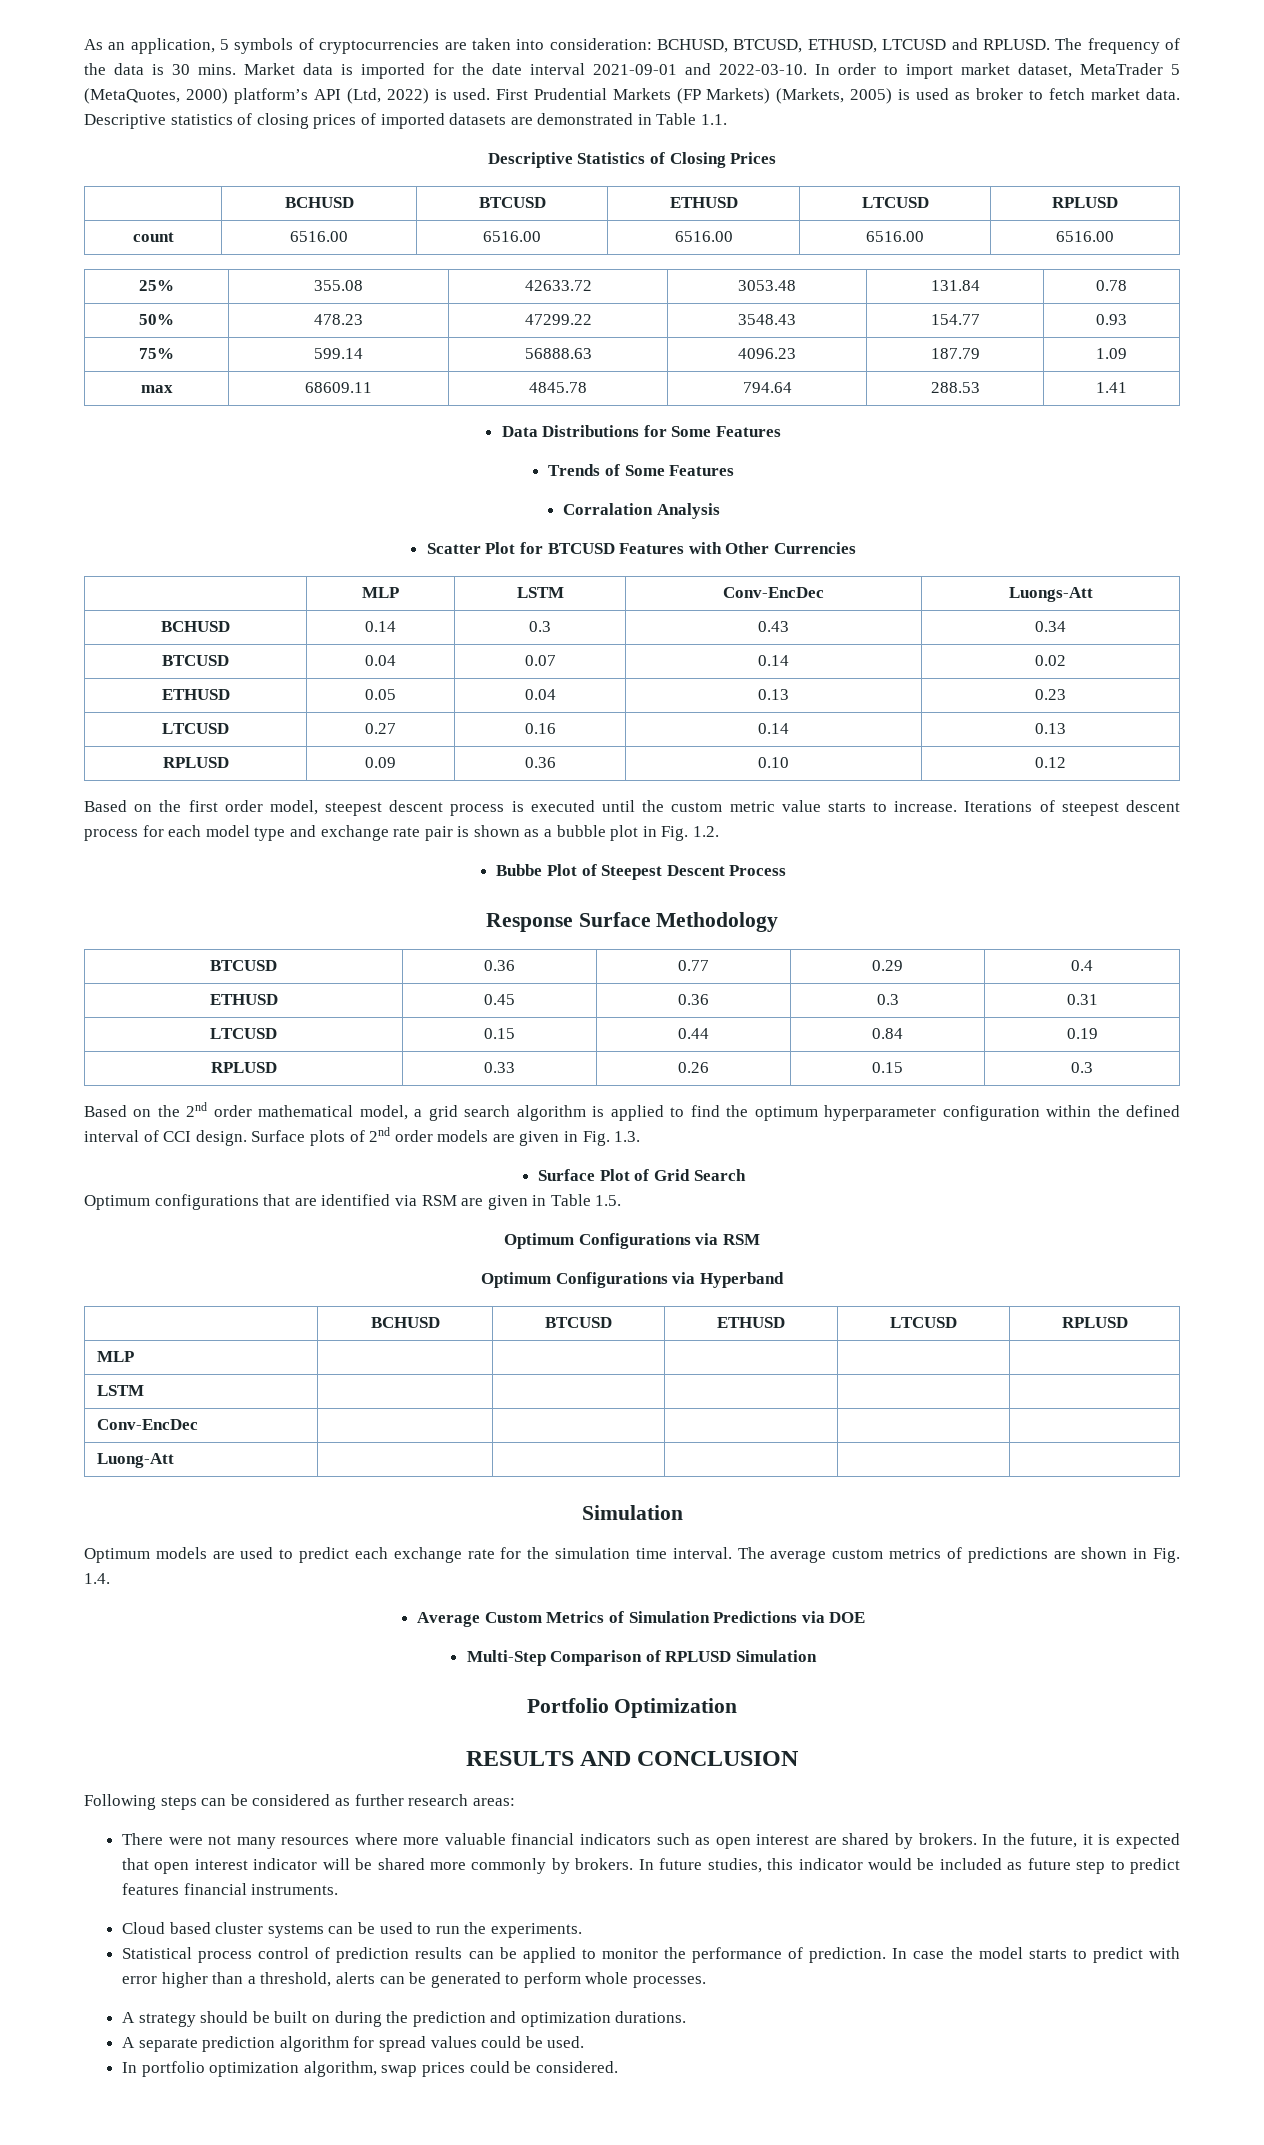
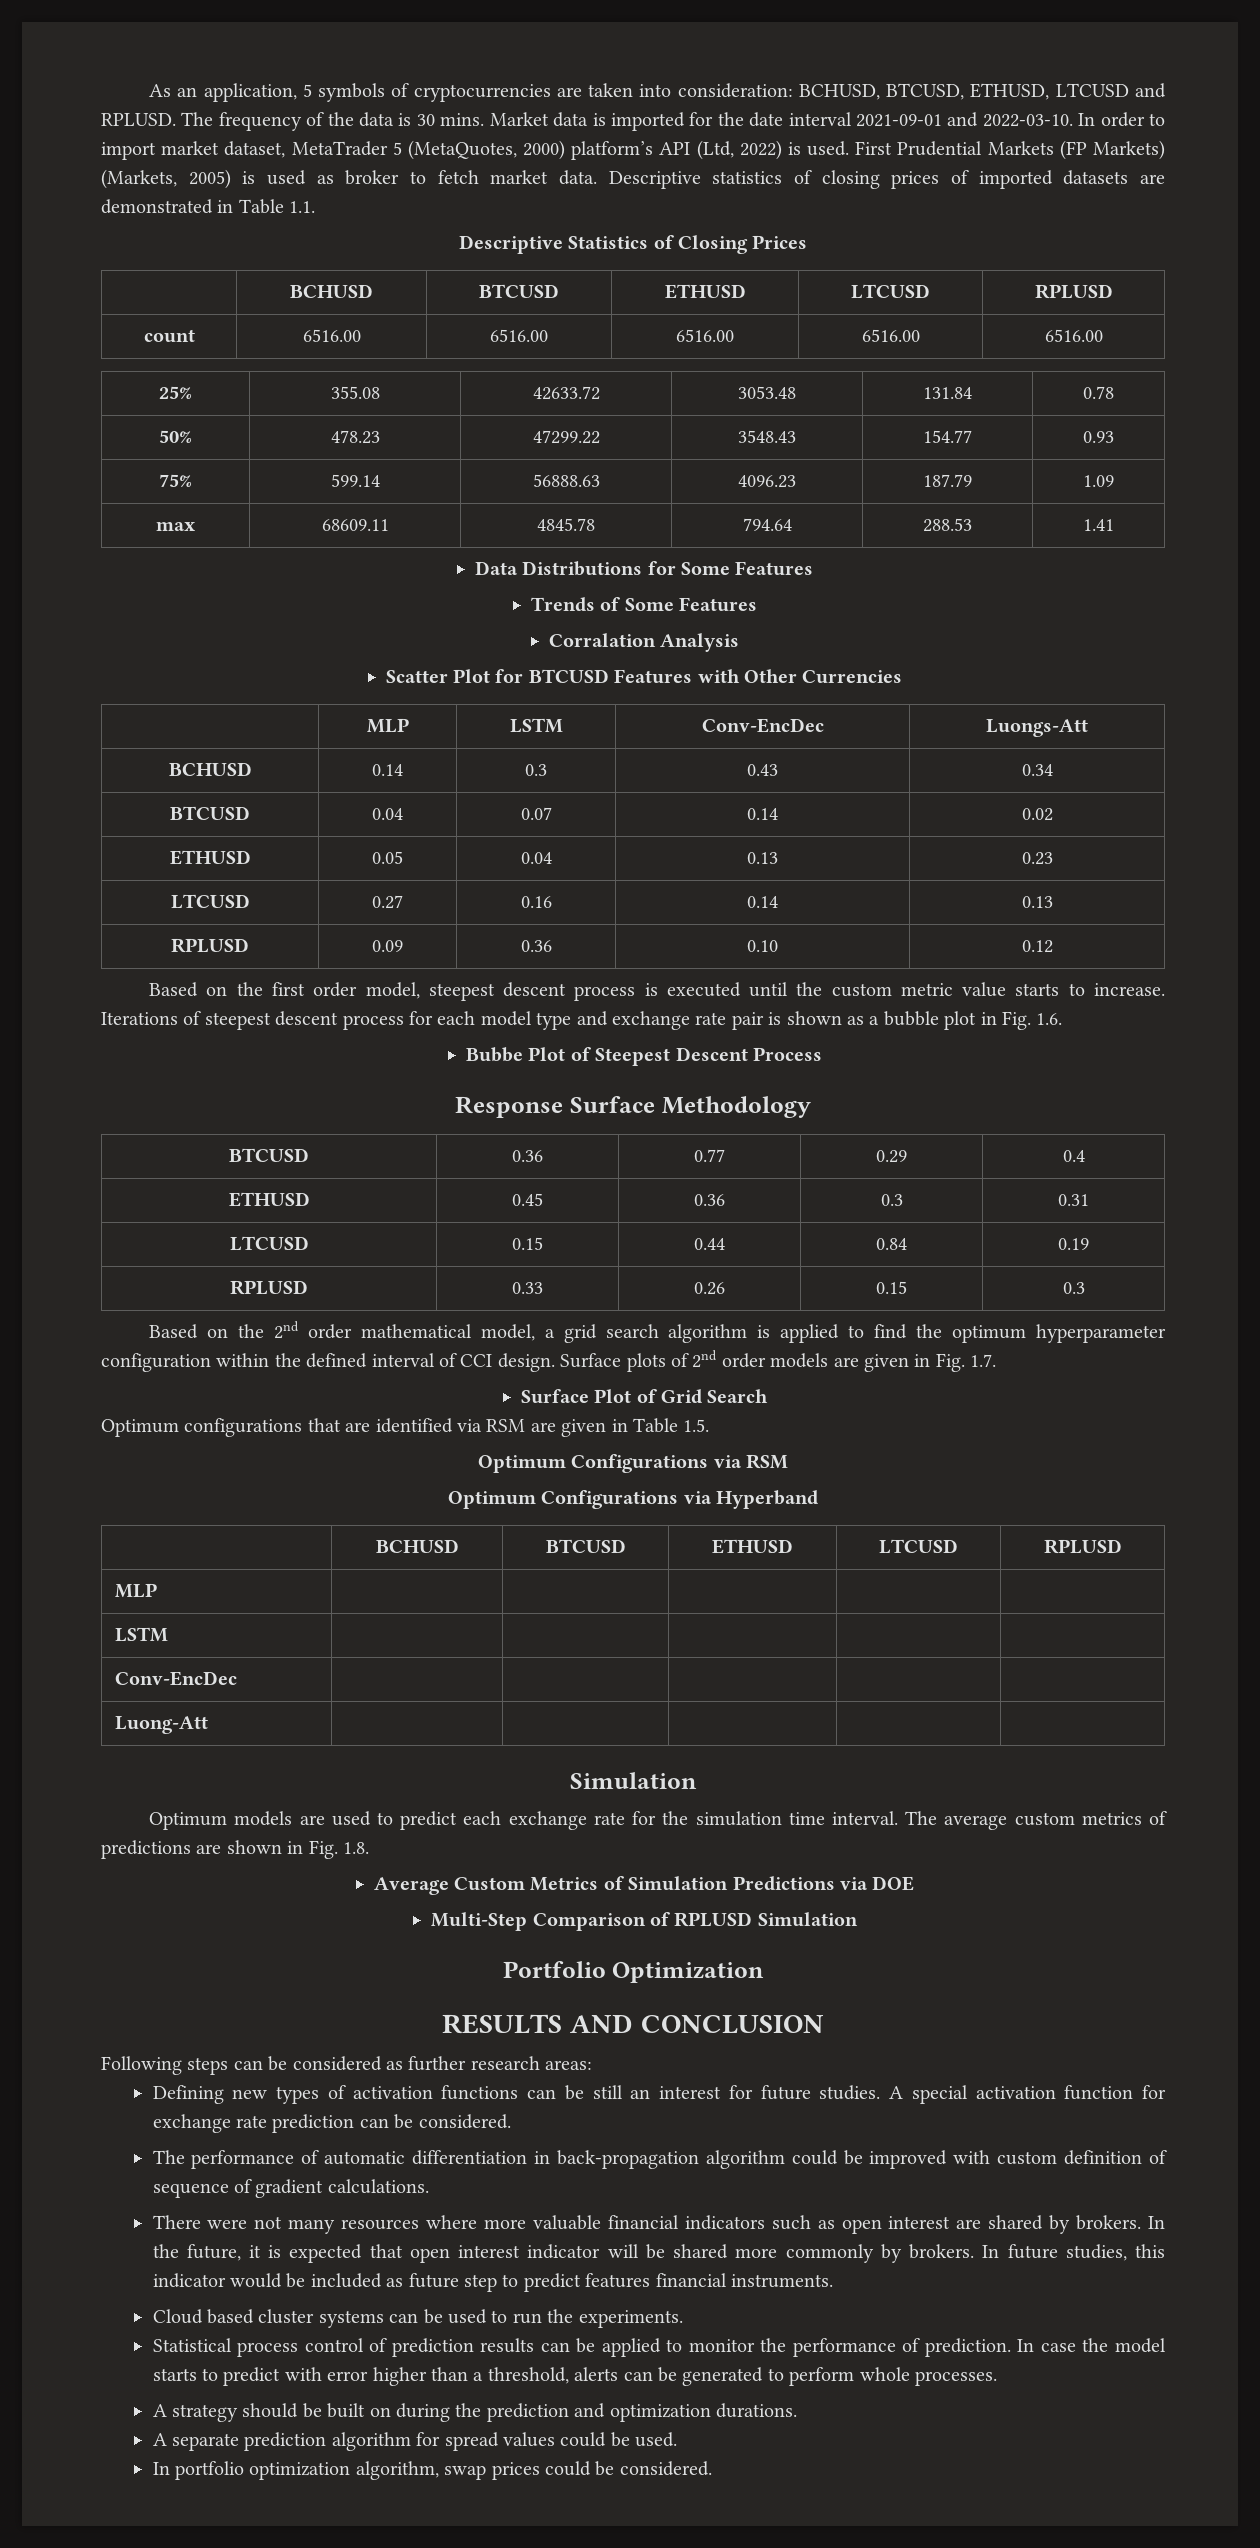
- Iterations of steepest descent process for each model type and exchange rate pair is shown as a bubble plot in Fig. 1.2.
+ Iterations of steepest descent process for each model type and exchange rate pair is shown as a bubble plot in Fig. 1.6.
- Surface plots of 2nd order models are given in Fig. 1.3.
+ Surface plots of 2nd order models are given in Fig. 1.7.
- The average custom metrics of predictions are shown in Fig. 1.4.
+ The average custom metrics of predictions are shown in Fig. 1.8.
+ Defining new types of activation functions can be still an interest for future studies. A special activation function for exchange rate prediction can be considered.
+ The performance of automatic differentiation in back-propagation algorithm could be improved with custom definition of sequence of gradient calculations.

